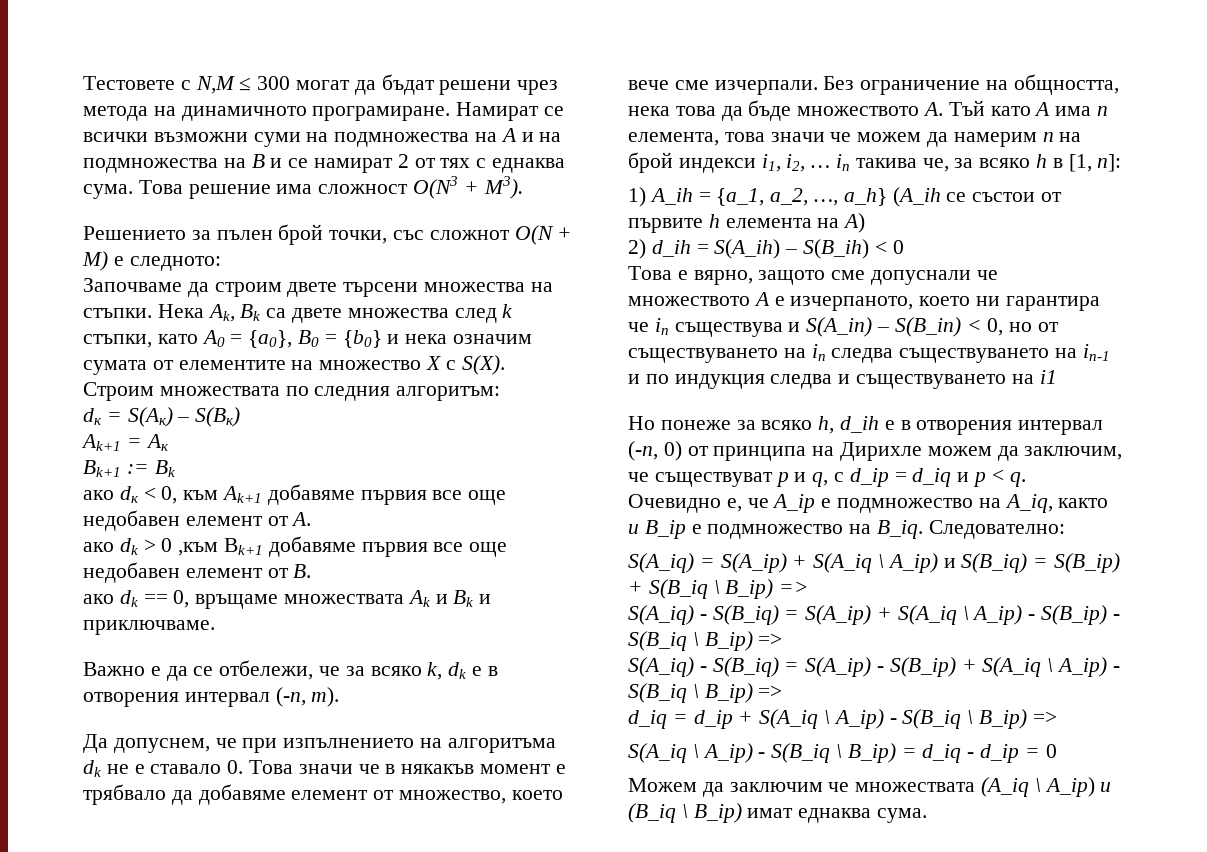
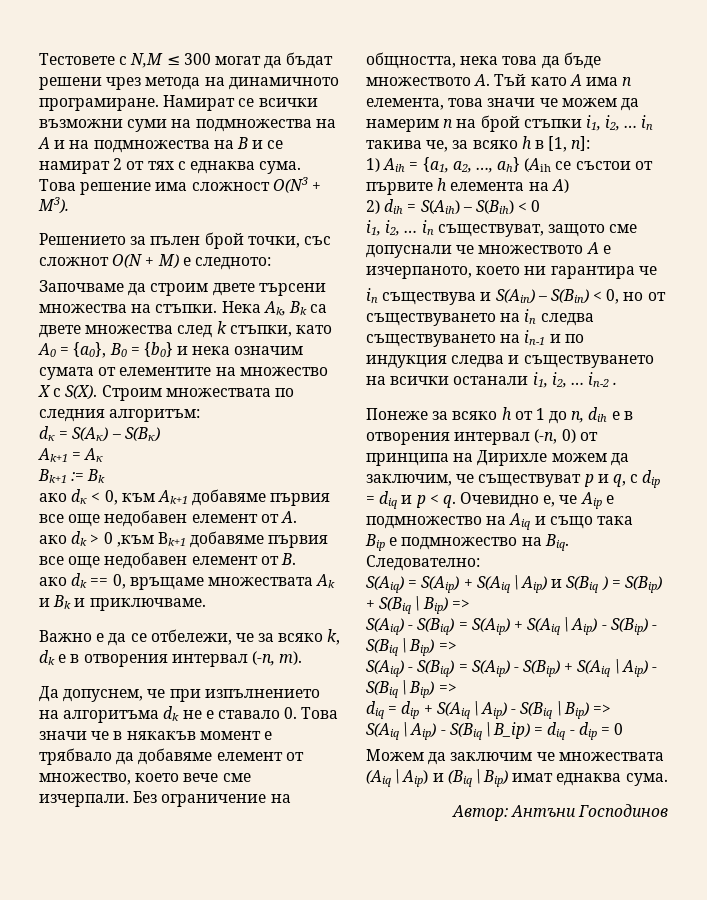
- Без ограничение на общността, нека това да бъде множеството А. Тъй като A има n елемента, това значи че можем да намерим n на брой индекси i1, i2, … in такива че, за всяко h в [1, n]:
+ Без ограничение на общността, нека това да бъде множеството А. Тъй като A има n елемента, това значи че можем да намерим n на брой стъпки i1, i2, … in такива че, за всяко h в [1, n]:
- 1) A_ih = {a_1, a_2, …, a_h} (А_ih се състои от първите h елемента на A)
+ 1) Aih = {a1, a2, …, ah} (Аih се състои от първите h елемента на A)
- 2) d_ih = S(A_ih) – S(B_ih) < 0
- Tова е вярно, защото сме допуснали че множеството A е изчерпаното, което ни гарантира че in съществува и S(A_in) – S(B_in) < 0, но от съществуването на in следва съществуването на in-1 и по индукция следва и съществуването на i1
- Но понеже за всяко h, d_ih е в отворения интервал (-n, 0) от принципа на Дирихле можем да заключим, че съществуват p и q, с d_ip = d_iq и p < q.
+ 2) dih = S(Aih) – S(Bih) < 0
+ i1, i2, … in съществуват, защото сме допуснали че множеството A е изчерпаното, което ни гарантира че
+ in съществува и S(Ain) – S(Bin) < 0, но от съществуването на in следва съществуването на in-1 и по индукция следва и съществуването на всички останали i1, i2, … in-2 .
+ Понеже за всяко h от 1 до n, dih е в отворения интервал (-n, 0) от принципа на Дирихле можем да заключим, че съществуват p и q, с dip = diq и p < q.
- Очевидно е, че A_ip е подмножество на A_iq, както и B_ip e подмножество на B_iq. Следователно:
+ Очевидно е, че Aip е подмножество на Aiq и също така
+ Bip e подмножество на Biq. Следователно:
- S(A_iq) = S(A_ip) + S(A_iq \ A_ip) и S(B_iq) = S(B_ip) + S(B_iq \ B_ip) =>
- S(A_iq) - S(B_iq) = S(A_ip) + S(A_iq \ A_ip) - S(B_ip) - S(B_iq \ B_ip) =>
- S(A_iq) - S(B_iq) = S(A_ip) - S(B_ip) + S(A_iq \ A_ip) - S(B_iq \ B_ip) =>
- d_iq = d_ip + S(A_iq \ A_ip) - S(B_iq \ B_ip) =>
- S(A_iq \ A_ip) - S(B_iq \ B_ip) = d_iq - d_ip = 0
+ S(Aiq) = S(Aip) + S(Aiq \ Aip) и S(Biq ) = S(Bip) + S(Biq \ Bip) =>
+ S(Aiq) - S(Biq) = S(Aip) + S(Aiq \ Aip) - S(Bip) - S(Biq \ Bip) =>
+ S(Aiq) - S(Biq) = S(Aip) - S(Bip) + S(Aiq \ Aip) - S(Biq \ Bip) =>
+ diq = dip + S(Aiq \ Aip) - S(Biq \ Bip) =>
+ S(Aiq \ Aip) - S(Biq \ B_ip) = diq - dip = 0
- Можем да заключим че множествата (A_iq \ A_ip) и (B_iq \ B_ip) имат еднаква сума.
+ Можем да заключим че множествата (Aiq \ Aip) и (Biq \ Bip) имат еднаква сума.
+ Автор: Антъни Господинов

